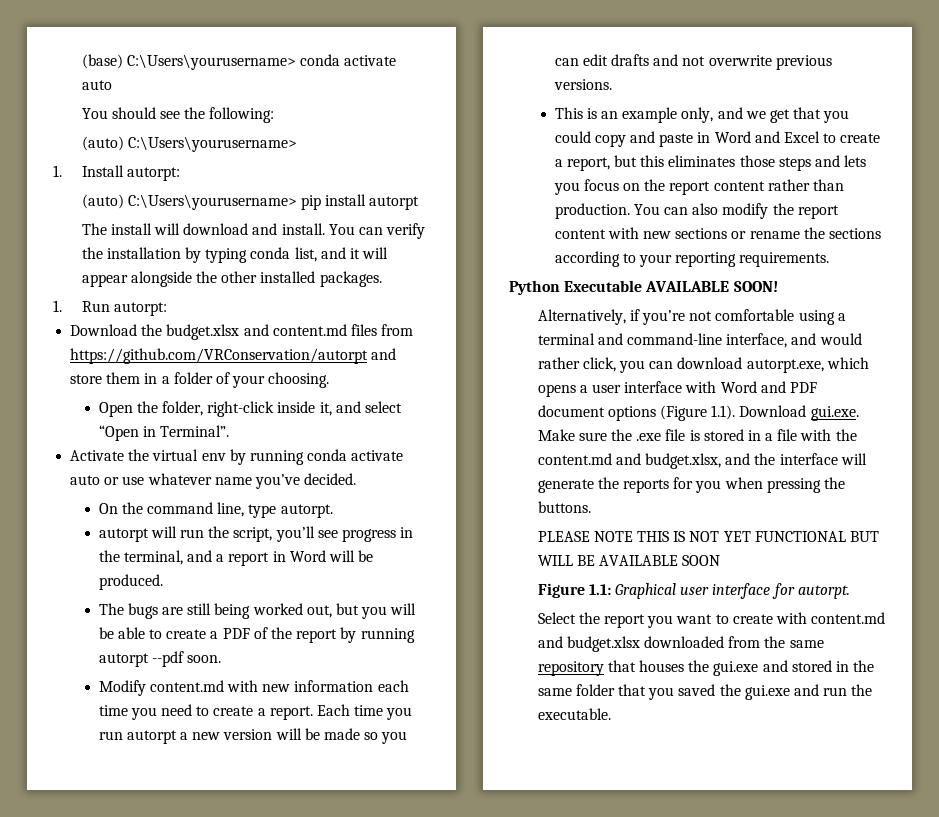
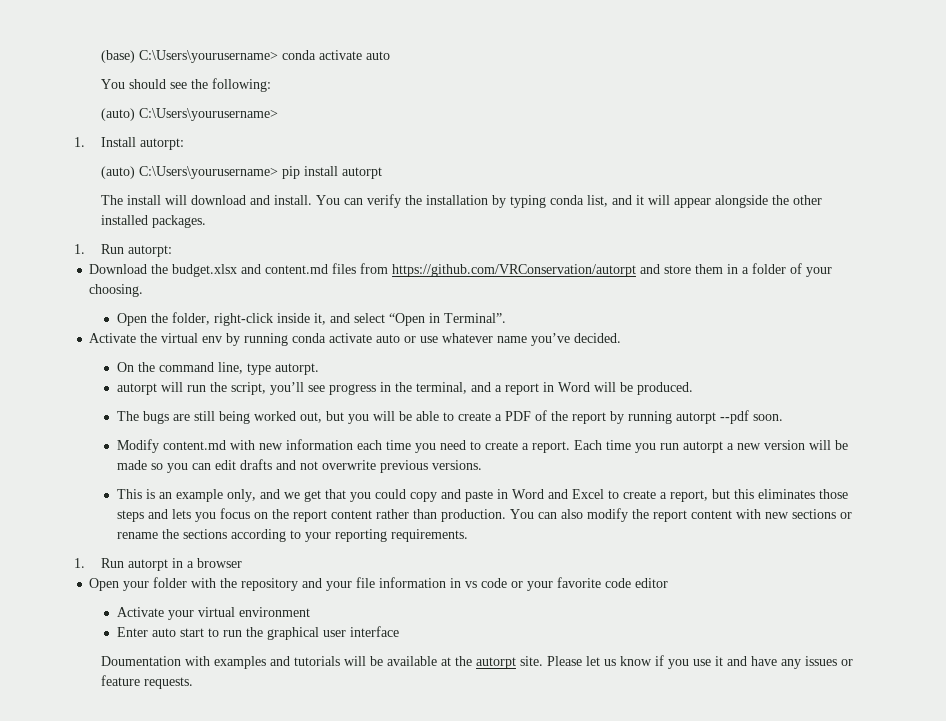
- Python Executable AVAILABLE SOON!
- Alternatively, if you’re not comfortable using a terminal and command-line interface, and would rather click, you can download autorpt.exe, which opens a user interface with Word and PDF document options (Figure 1.1). Download gui.exe. Make sure the .exe file is stored in a file with the content.md and budget.xlsx, and the interface will generate the reports for you when pressing the buttons.
- PLEASE NOTE THIS IS NOT YET FUNCTIONAL BUT WILL BE AVAILABLE SOON
- Figure 1.1: Graphical user interface for autorpt.
- Select the report you want to create with content.md and budget.xlsx downloaded from the same repository that houses the gui.exe and stored in the same folder that you saved the gui.exe and run the executable.
+ 1. Run autorpt in a browser
+ Open your folder with the repository and your file information in vs code or your favorite code editor
+ Activate your virtual environment
+ Enter auto start to run the graphical user interface
+ Doumentation with examples and tutorials will be available at the autorpt site. Please let us know if you use it and have any issues or feature requests.

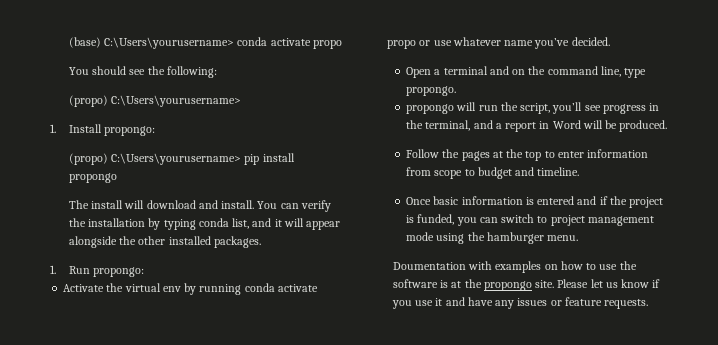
- (base) C:\Users\yourusername> conda activate auto
+ (base) C:\Users\yourusername> conda activate propo
  You should see the following:
- (auto) C:\Users\yourusername>
+ (propo) C:\Users\yourusername>
- 1. Install autorpt:
- (auto) C:\Users\yourusername> pip install autorpt
+ 1. Install propongo:
+ (propo) C:\Users\yourusername> pip install propongo
- 1. Run autorpt:
- Download the budget.xlsx and content.md files from https://github.com/VRConservation/autorpt and store them in a folder of your choosing.
- Open the folder, right-click inside it, and select “Open in Terminal”.
+ 1. Run propongo:
- Activate the virtual env by running conda activate auto or use whatever name you’ve decided.
+ Activate the virtual env by running conda activate propo or use whatever name you’ve decided.
- On the command line, type autorpt.
- autorpt will run the script, you’ll see progress in the terminal, and a report in Word will be produced.
+ Open a terminal and on the command line, type propongo.
+ propongo will run the script, you’ll see progress in the terminal, and a report in Word will be produced.
- The bugs are still being worked out, but you will be able to create a PDF of the report by running autorpt --pdf soon.
- Modify content.md with new information each time you need to create a report. Each time you run autorpt a new version will be made so you can edit drafts and not overwrite previous versions.
- This is an example only, and we get that you could copy and paste in Word and Excel to create a report, but this eliminates those steps and lets you focus on the report content rather than production. You can also modify the report content with new sections or rename the sections according to your reporting requirements.
- 1. Run autorpt in a browser
- Open your folder with the repository and your file information in vs code or your favorite code editor
- Activate your virtual environment
- Enter auto start to run the graphical user interface
- Doumentation with examples and tutorials will be available at the autorpt site.
+ Follow the pages at the top to enter information from scope to budget and timeline.
+ Once basic information is entered and if the project is funded, you can switch to project management mode using the hamburger menu.
+ Doumentation with examples on how to use the software is at the propongo site.

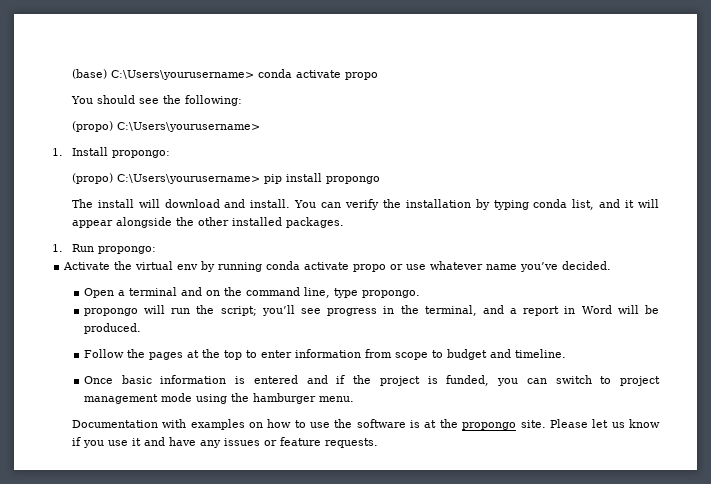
- propongo will run the script, you’ll see progress in the terminal, and a report in Word will be produced.
+ propongo will run the script; you’ll see progress in the terminal, and a report in Word will be produced.
- Doumentation with examples on how to use the software is at the propongo site.
+ Documentation with examples on how to use the software is at the propongo site.

